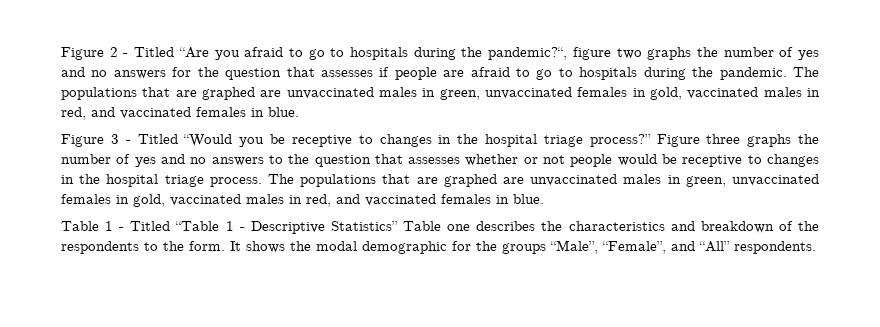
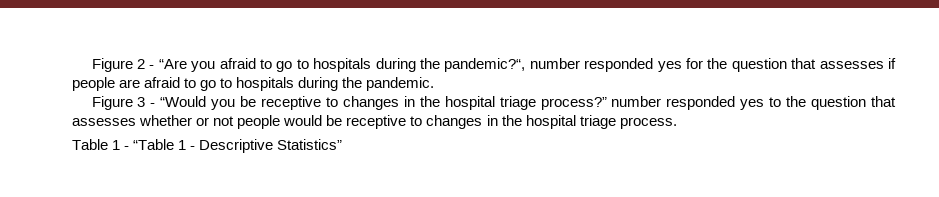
- Figure 2 - Titled “Are you afraid to go to hospitals during the pandemic?“, figure two graphs the number of yes and no answers for the question that assesses if people are afraid to go to hospitals during the pandemic. The populations that are graphed are unvaccinated males in green, unvaccinated females in gold, vaccinated males in red, and vaccinated females in blue.
+ Figure 2 - “Are you afraid to go to hospitals during the pandemic?“, number responded yes for the question that assesses if people are afraid to go to hospitals during the pandemic.
- Figure 3 - Titled “Would you be receptive to changes in the hospital triage process?” Figure three graphs the number of yes and no answers to the question that assesses whether or not people would be receptive to changes in the hospital triage process. The populations that are graphed are unvaccinated males in green, unvaccinated females in gold, vaccinated males in red, and vaccinated females in blue.
+ Figure 3 - “Would you be receptive to changes in the hospital triage process?” number responded yes to the question that assesses whether or not people would be receptive to changes in the hospital triage process.
- Table 1 - Titled “Table 1 - Descriptive Statistics” Table one describes the characteristics and breakdown of the respondents to the form. It shows the modal demographic for the groups “Male”, “Female”, and “All” respondents.
+ Table 1 - “Table 1 - Descriptive Statistics”

